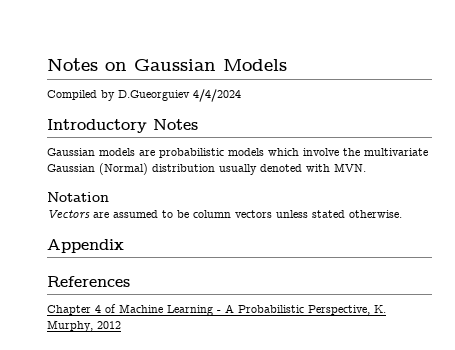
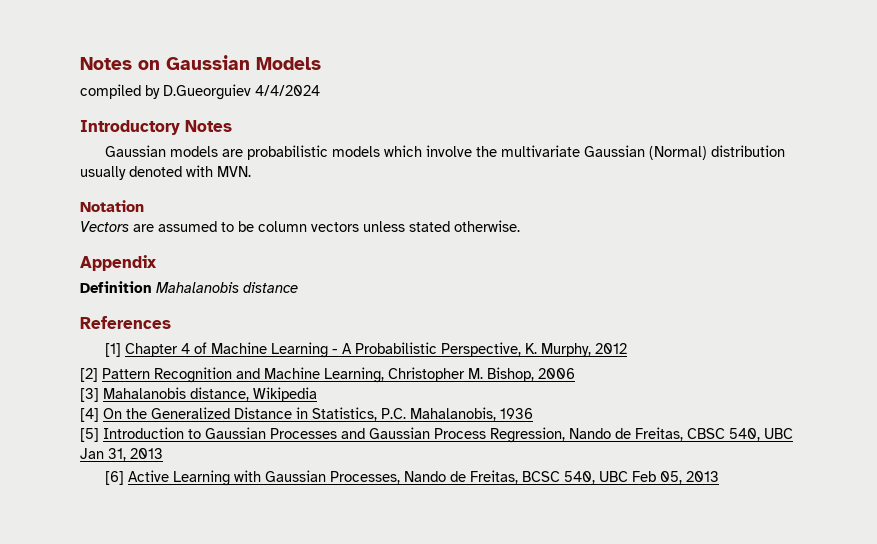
- Compiled by D.Gueorguiev 4/4/2024
+ compiled by D.Gueorguiev 4/4/2024
+ Definition Mahalanobis distance
- Chapter 4 of Machine Learning - A Probabilistic Perspective, K. Murphy, 2012
+ [1] Chapter 4 of Machine Learning - A Probabilistic Perspective, K. Murphy, 2012
+ [2] Pattern Recognition and Machine Learning, Christopher M. Bishop, 2006
+ [3] Mahalanobis distance, Wikipedia
+ [4] On the Generalized Distance in Statistics, P.C. Mahalanobis, 1936
+ [5] Introduction to Gaussian Processes and Gaussian Process Regression, Nando de Freitas, CBSC 540, UBC Jan 31, 2013
+ [6] Active Learning with Gaussian Processes, Nando de Freitas, BCSC 540, UBC Feb 05, 2013

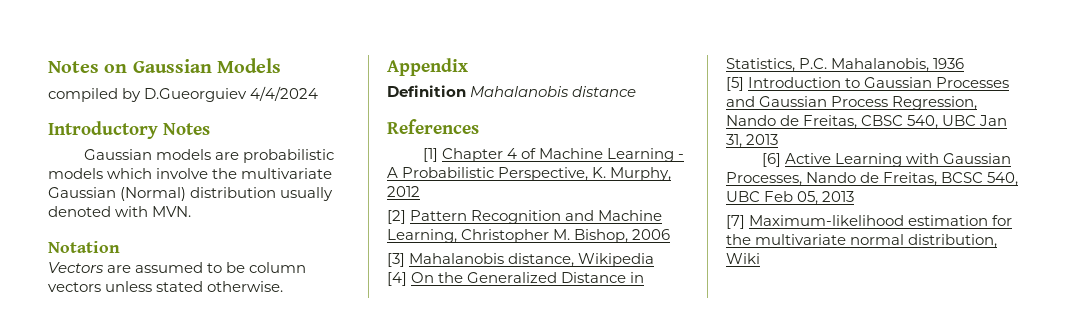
+ [7] Maximum-likelihood estimation for the multivariate normal distribution, Wiki

